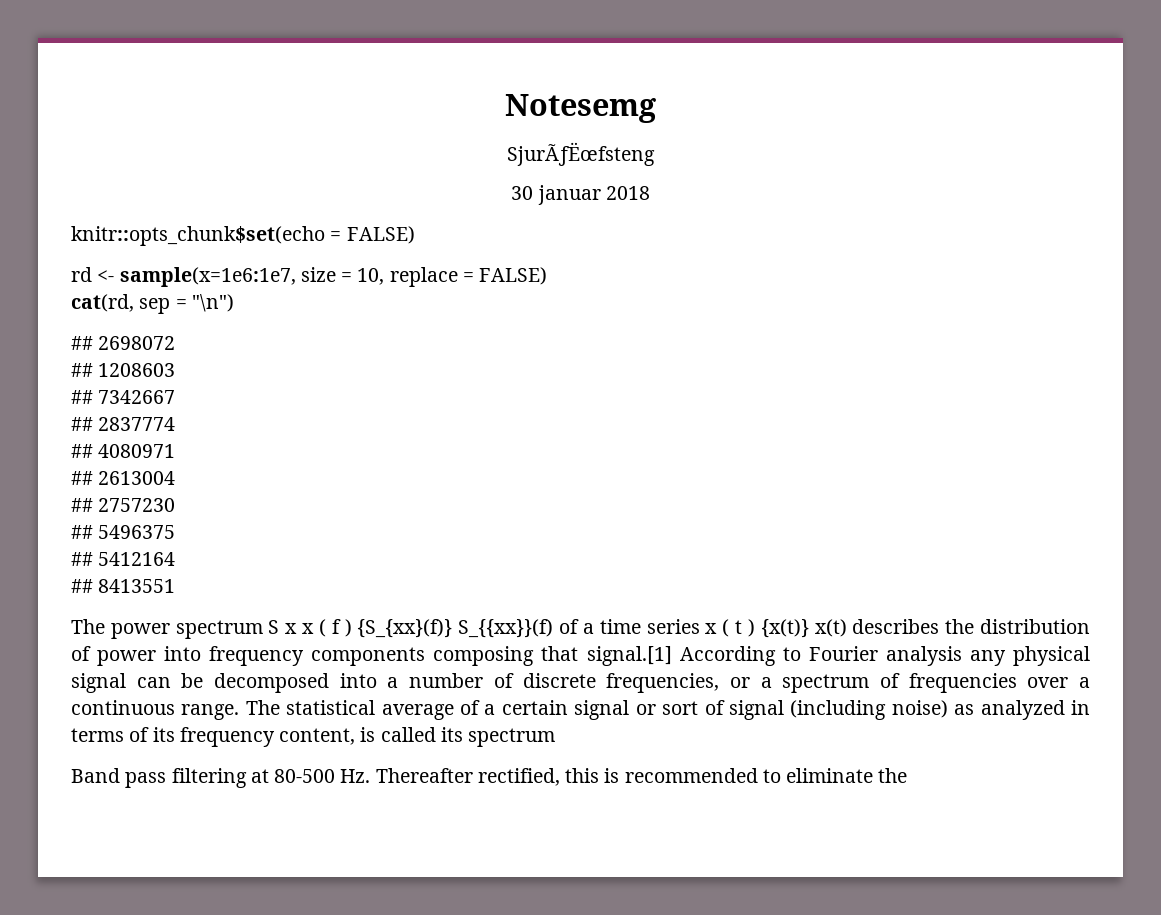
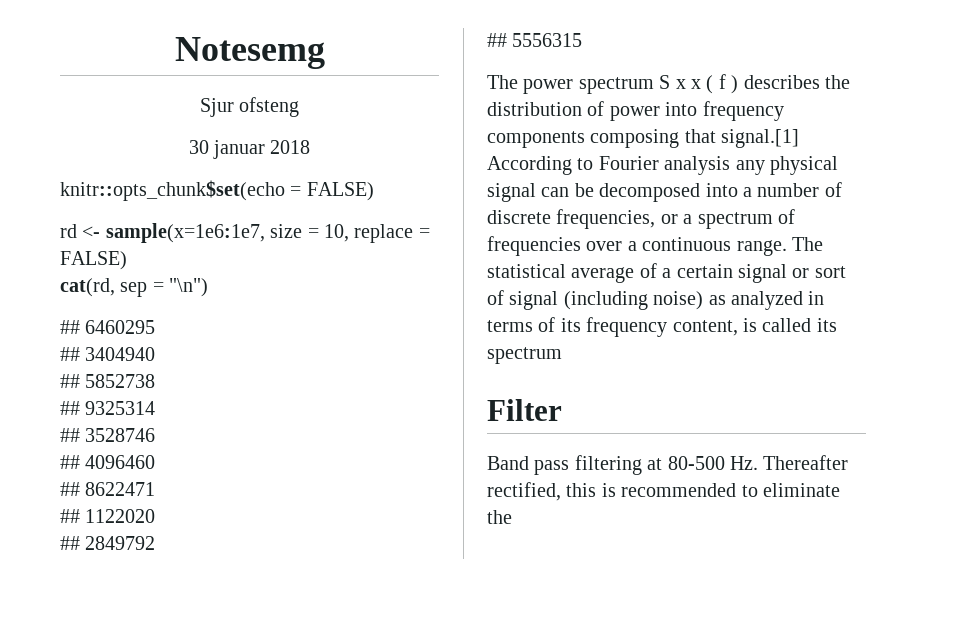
- SjurÃƒËœfsteng
+ Sjur ofsteng
- ## 2698072
- ## 1208603
- ## 7342667
- ## 2837774
- ## 4080971
- ## 2613004
- ## 2757230
- ## 5496375
- ## 5412164
- ## 8413551
+ ## 6460295
+ ## 3404940
+ ## 5852738
+ ## 9325314
+ ## 3528746
+ ## 4096460
+ ## 8622471
+ ## 1122020
+ ## 2849792
+ ## 5556315
- The power spectrum S x x ( f ) {S_{xx}(f)} S_{{xx}}(f) of a time series x ( t ) {x(t)} x(t) describes the distribution of power into frequency components composing that signal.[1] According to Fourier analysis any physical signal can be decomposed into a number of discrete frequencies, or a spectrum of frequencies over a continuous range.
+ The power spectrum S x x ( f ) describes the distribution of power into frequency components composing that signal.[1] According to Fourier analysis any physical signal can be decomposed into a number of discrete frequencies, or a spectrum of frequencies over a continuous range.
+ Filter

